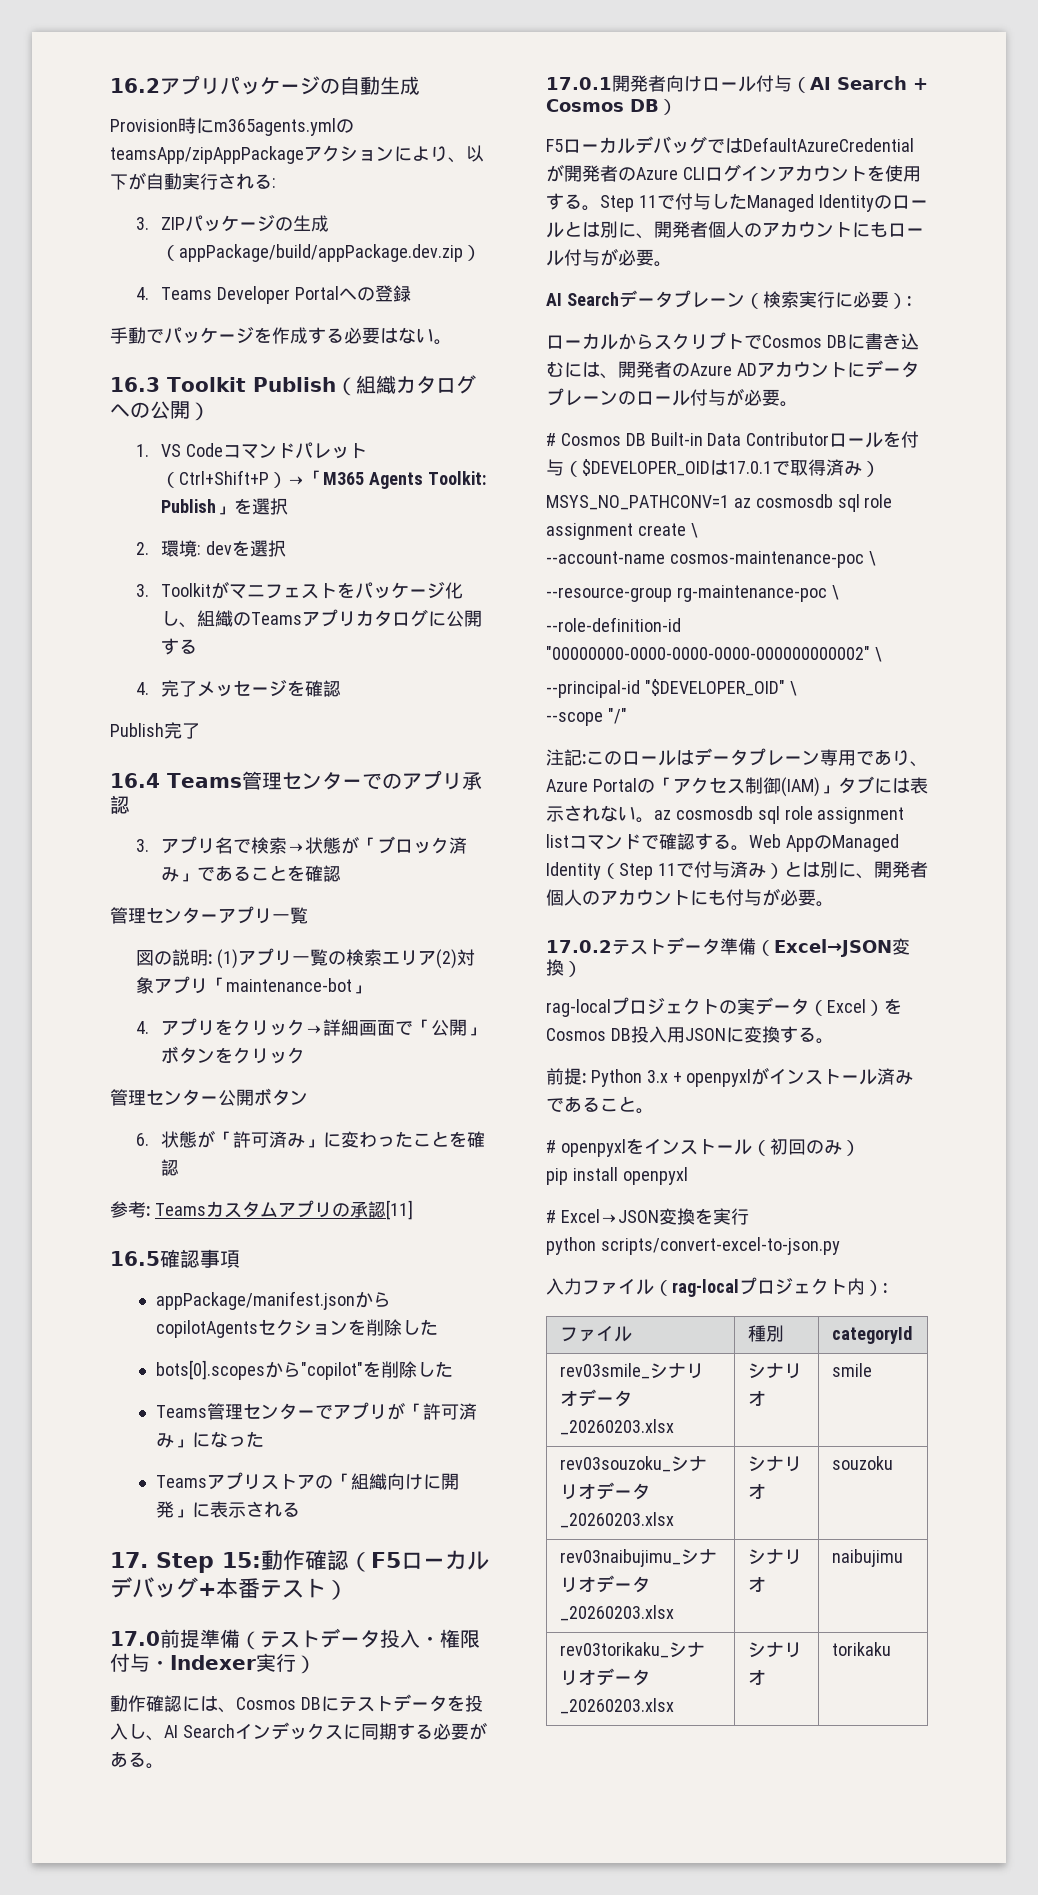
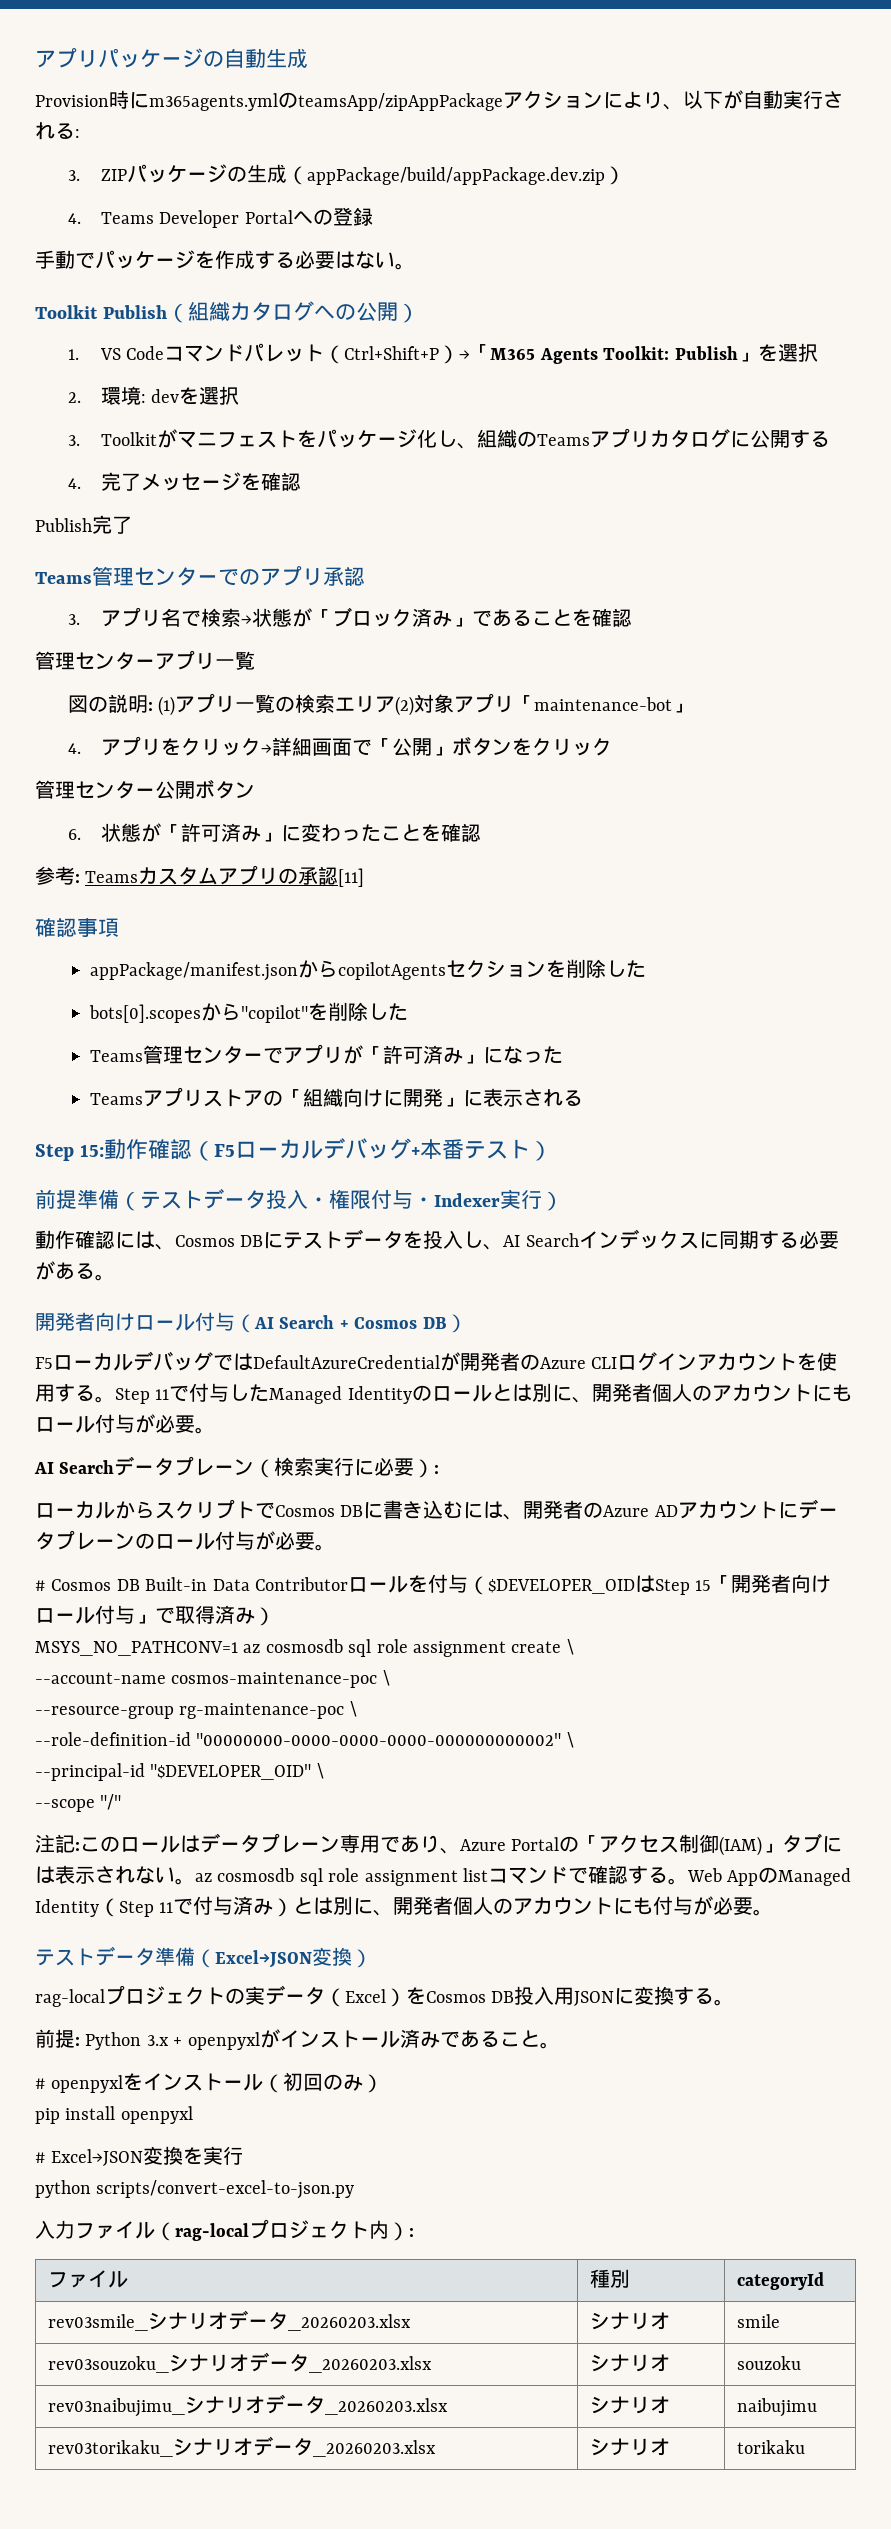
- 16.2アプリパッケージの自動生成
+ アプリパッケージの自動生成
- 16.3 Toolkit Publish（組織カタログへの公開）
+ Toolkit Publish（組織カタログへの公開）
- 16.4 Teams管理センターでのアプリ承認
+ Teams管理センターでのアプリ承認
- 16.5確認事項
+ 確認事項
- 17. Step 15:動作確認（F5ローカルデバッグ+本番テスト）
+ Step 15:動作確認（F5ローカルデバッグ+本番テスト）
- 17.0前提準備（テストデータ投入・権限付与・Indexer実行）
+ 前提準備（テストデータ投入・権限付与・Indexer実行）
- 17.0.1開発者向けロール付与（AI Search + Cosmos DB）
+ 開発者向けロール付与（AI Search + Cosmos DB）
- # Cosmos DB Built-in Data Contributorロールを付与（$DEVELOPER_OIDは17.0.1で取得済み）
+ # Cosmos DB Built-in Data Contributorロールを付与（$DEVELOPER_OIDはStep 15「開発者向けロール付与」で取得済み）
- 17.0.2テストデータ準備（Excel→JSON変換）
+ テストデータ準備（Excel→JSON変換）

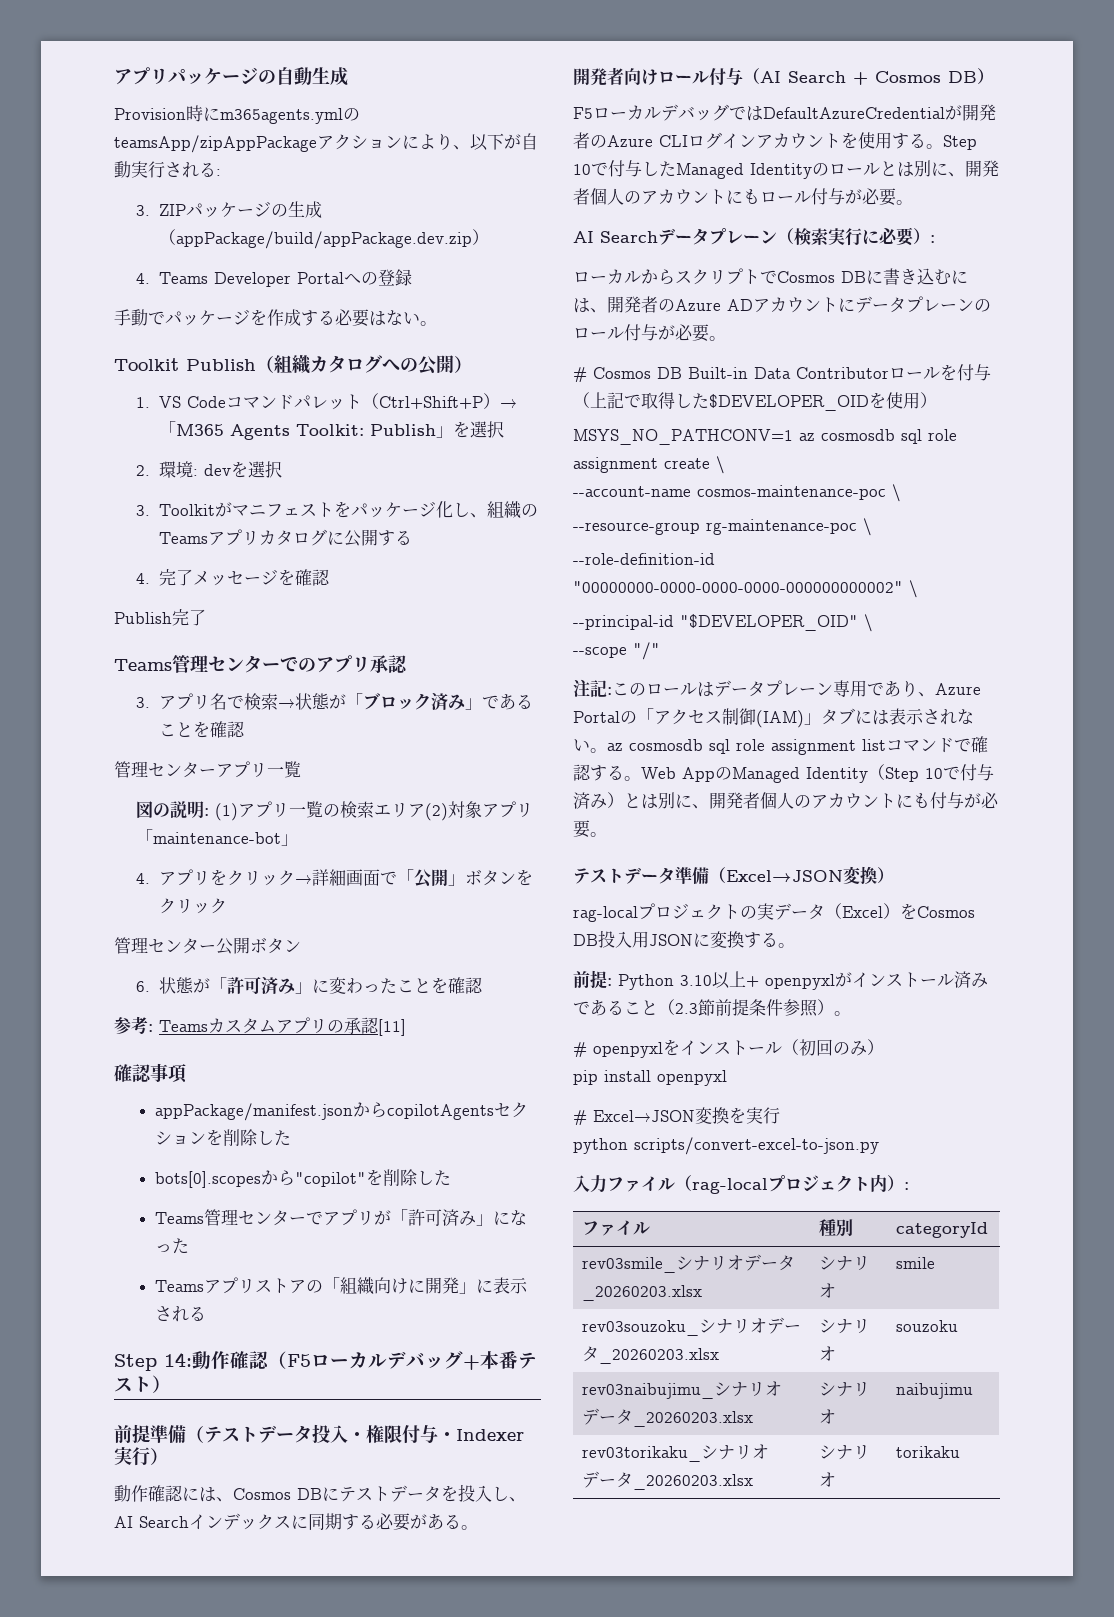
- Step 15:動作確認（F5ローカルデバッグ+本番テスト）
+ Step 14:動作確認（F5ローカルデバッグ+本番テスト）
- Step 11で付与したManaged Identityのロールとは別に、開発者個人のアカウントにもロール付与が必要。
+ Step 10で付与したManaged Identityのロールとは別に、開発者個人のアカウントにもロール付与が必要。
- # Cosmos DB Built-in Data Contributorロールを付与（$DEVELOPER_OIDはStep 15「開発者向けロール付与」で取得済み）
+ # Cosmos DB Built-in Data Contributorロールを付与（上記で取得した$DEVELOPER_OIDを使用）
- Web AppのManaged Identity（Step 11で付与済み）とは別に、開発者個人のアカウントにも付与が必要。
+ Web AppのManaged Identity（Step 10で付与済み）とは別に、開発者個人のアカウントにも付与が必要。
- 前提: Python 3.x + openpyxlがインストール済みであること。
+ 前提: Python 3.10以上+ openpyxlがインストール済みであること（2.3節前提条件参照）。

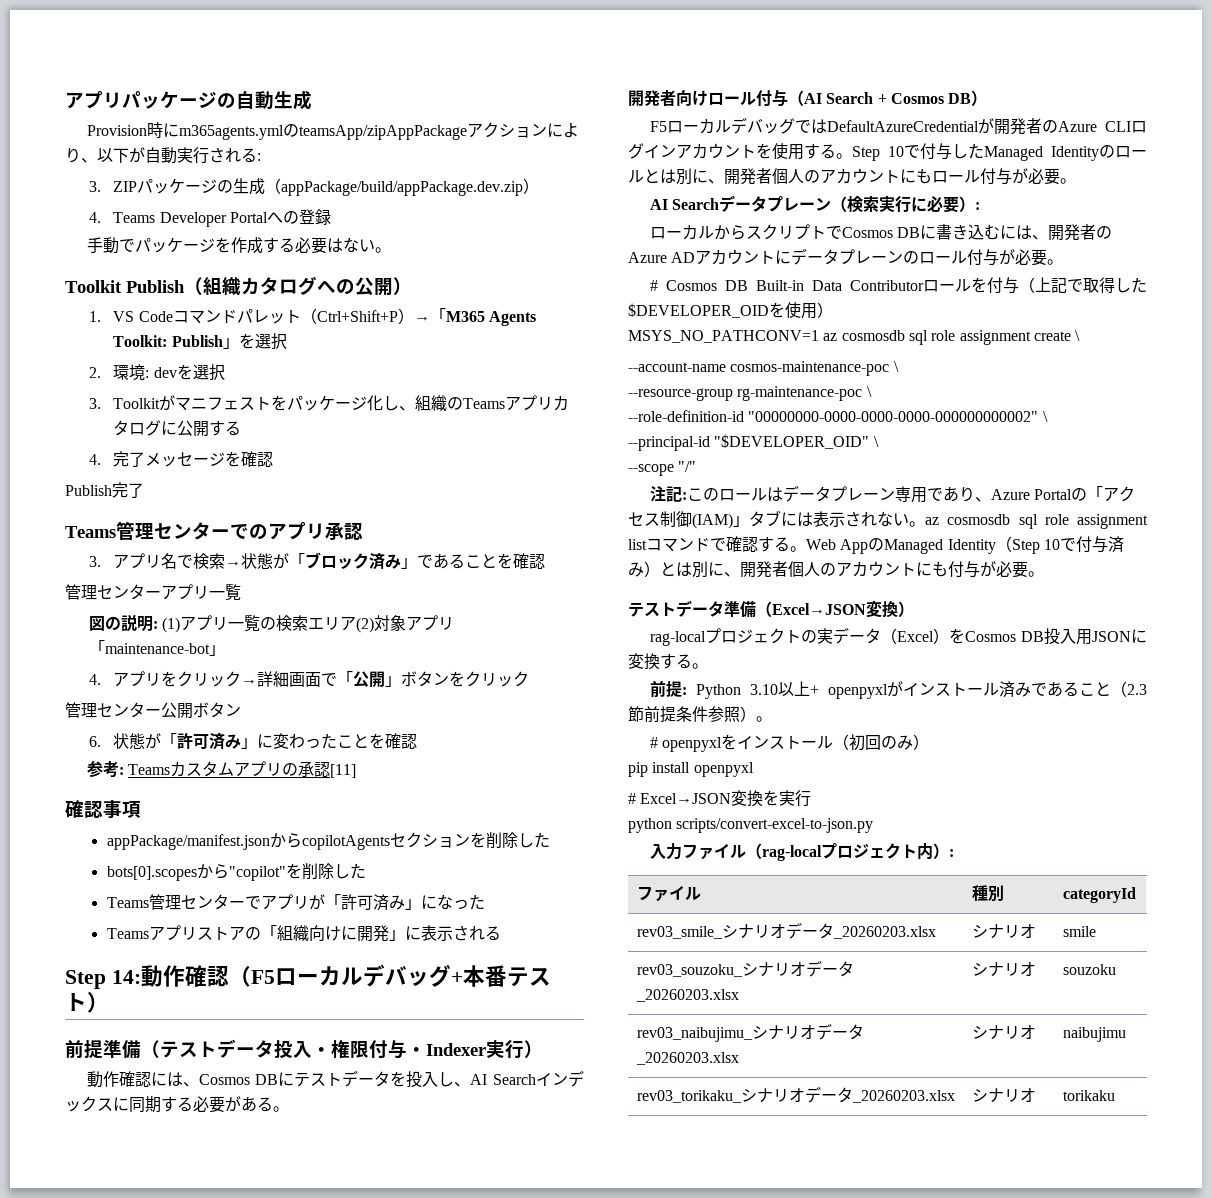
- rev03smile_シナリオデータ_20260203.xlsx | シナリオ | smile
+ rev03_smile_シナリオデータ_20260203.xlsx | シナリオ | smile
- rev03souzoku_シナリオデータ_20260203.xlsx | シナリオ | souzoku
+ rev03_souzoku_シナリオデータ_20260203.xlsx | シナリオ | souzoku
- rev03naibujimu_シナリオデータ_20260203.xlsx | シナリオ | naibujimu
+ rev03_naibujimu_シナリオデータ_20260203.xlsx | シナリオ | naibujimu
- rev03torikaku_シナリオデータ_20260203.xlsx | シナリオ | torikaku
+ rev03_torikaku_シナリオデータ_20260203.xlsx | シナリオ | torikaku

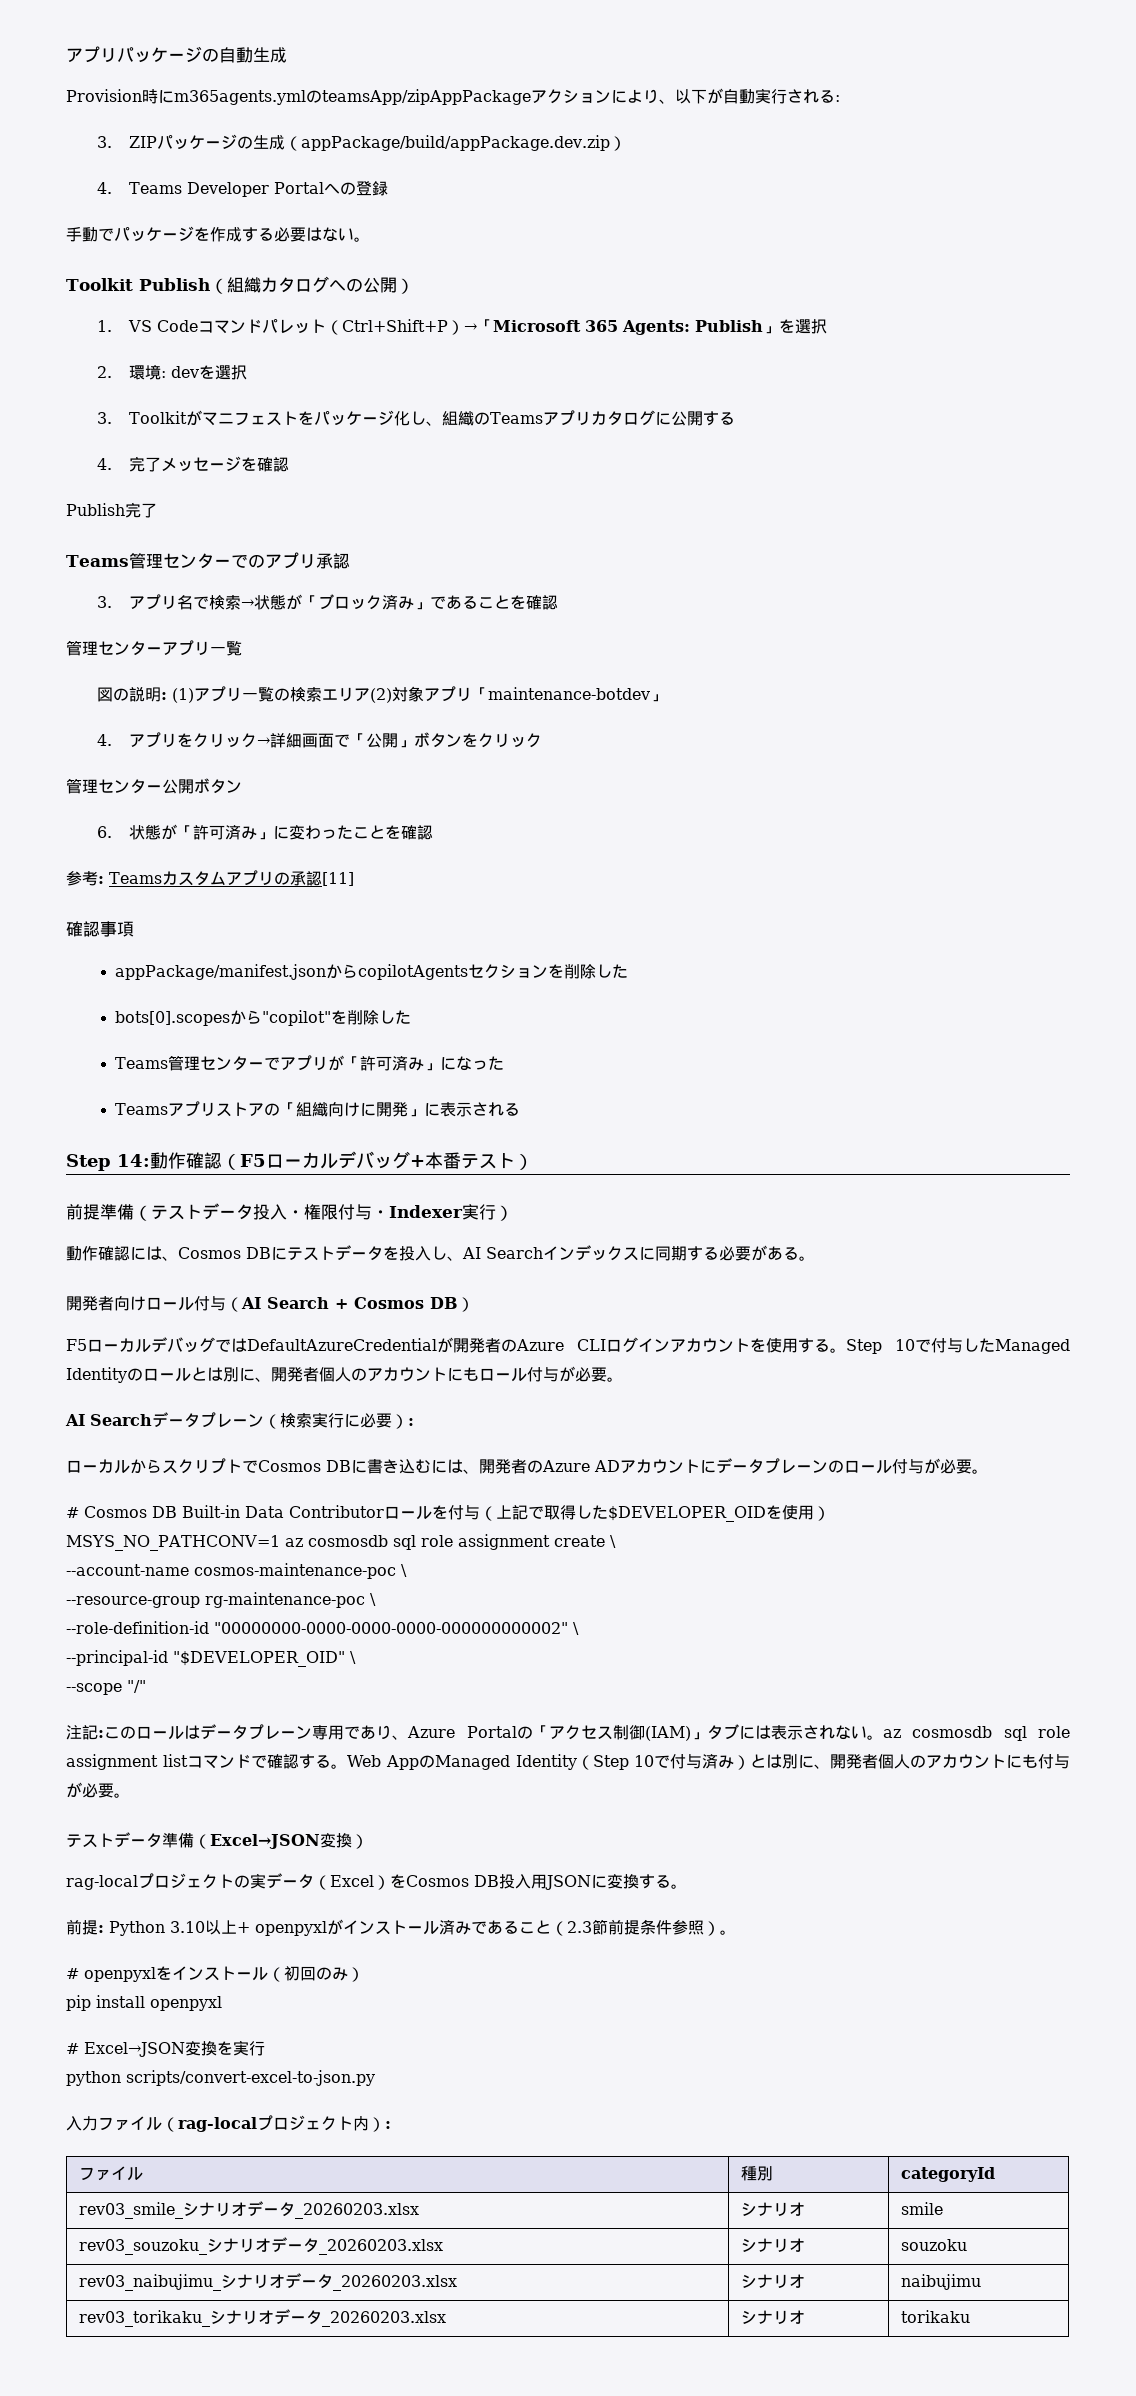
- 1. VS Codeコマンドパレット（Ctrl+Shift+P）→「M365 Agents Toolkit: Publish」を選択
+ 1. VS Codeコマンドパレット（Ctrl+Shift+P）→「Microsoft 365 Agents: Publish」を選択
- 図の説明: (1)アプリ一覧の検索エリア(2)対象アプリ「maintenance-bot」
+ 図の説明: (1)アプリ一覧の検索エリア(2)対象アプリ「maintenance-botdev」

